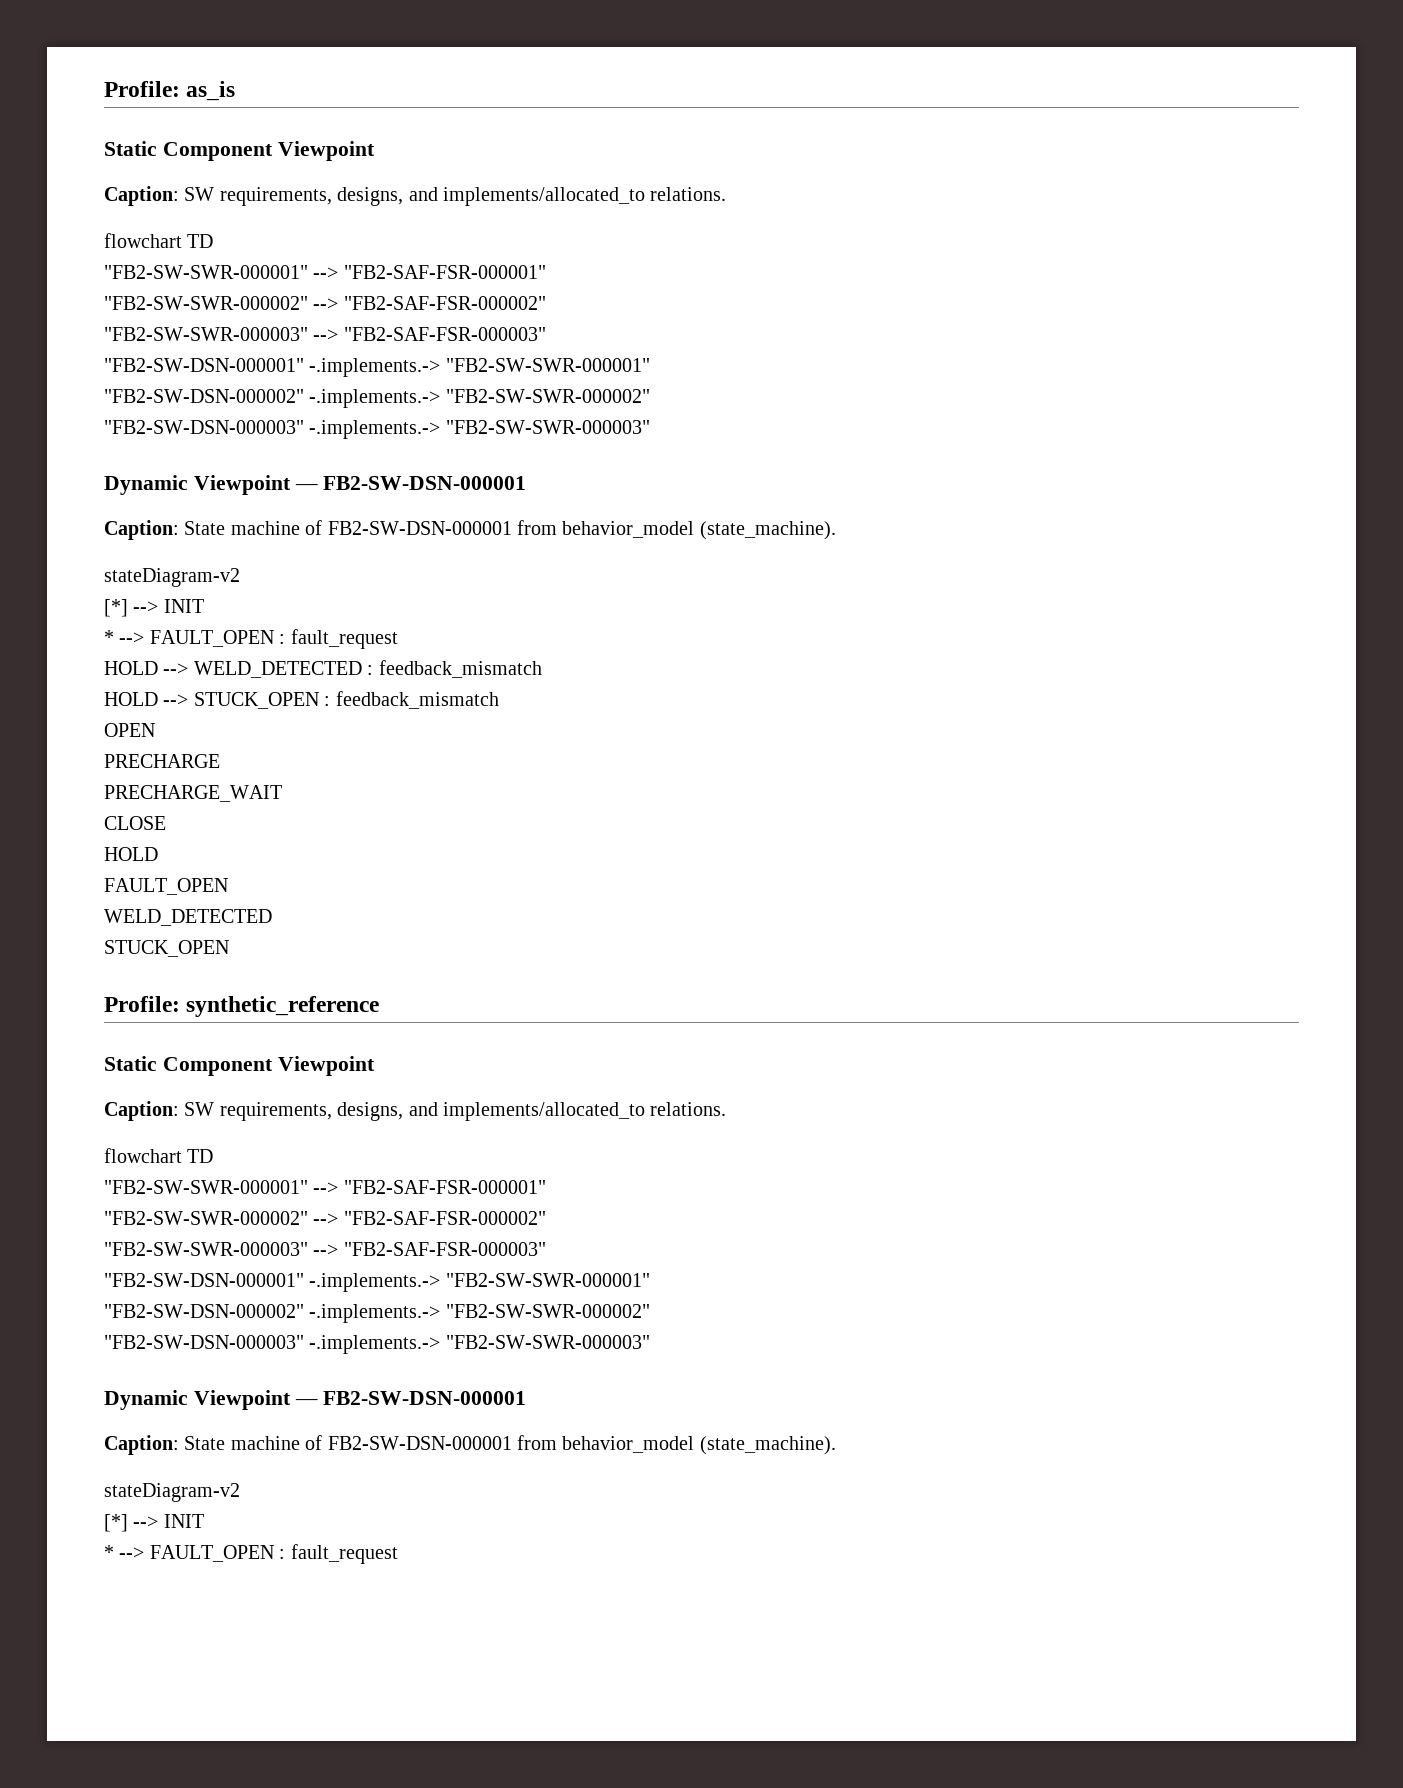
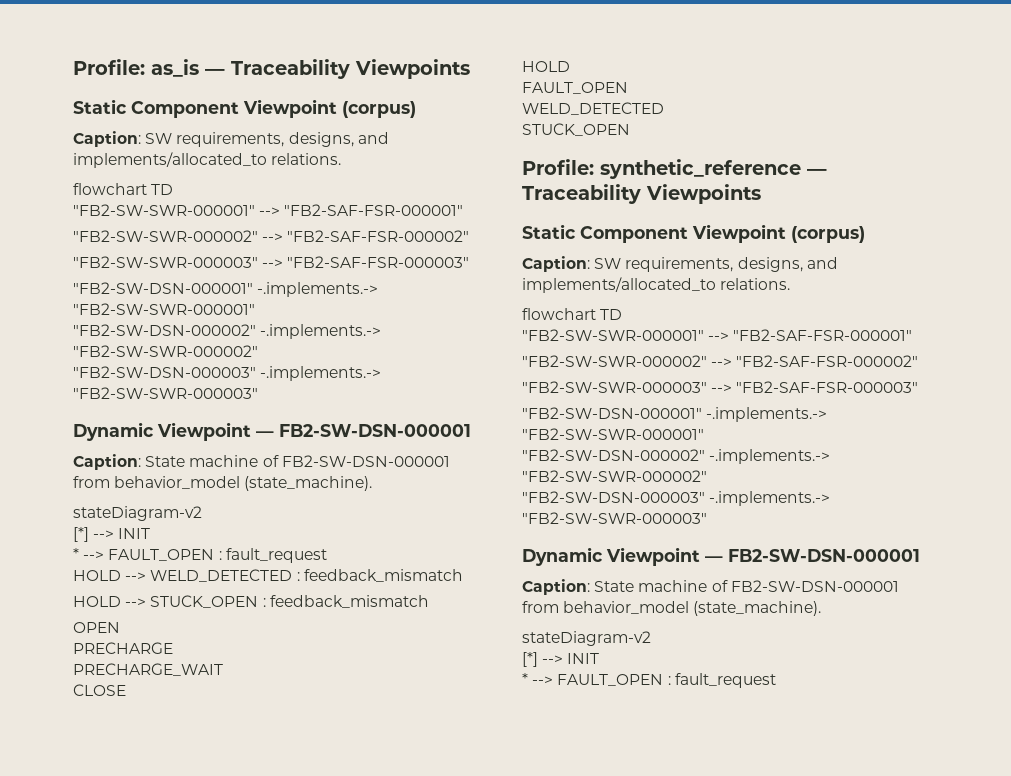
- Profile: as_is
- Static Component Viewpoint
+ Profile: as_is — Traceability Viewpoints
+ Static Component Viewpoint (corpus)
- Profile: synthetic_reference
- Static Component Viewpoint
+ Profile: synthetic_reference — Traceability Viewpoints
+ Static Component Viewpoint (corpus)

